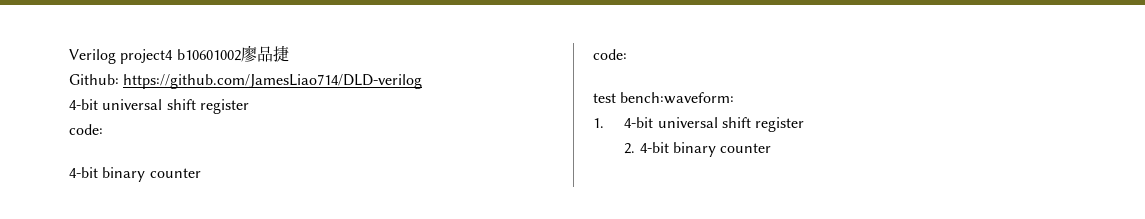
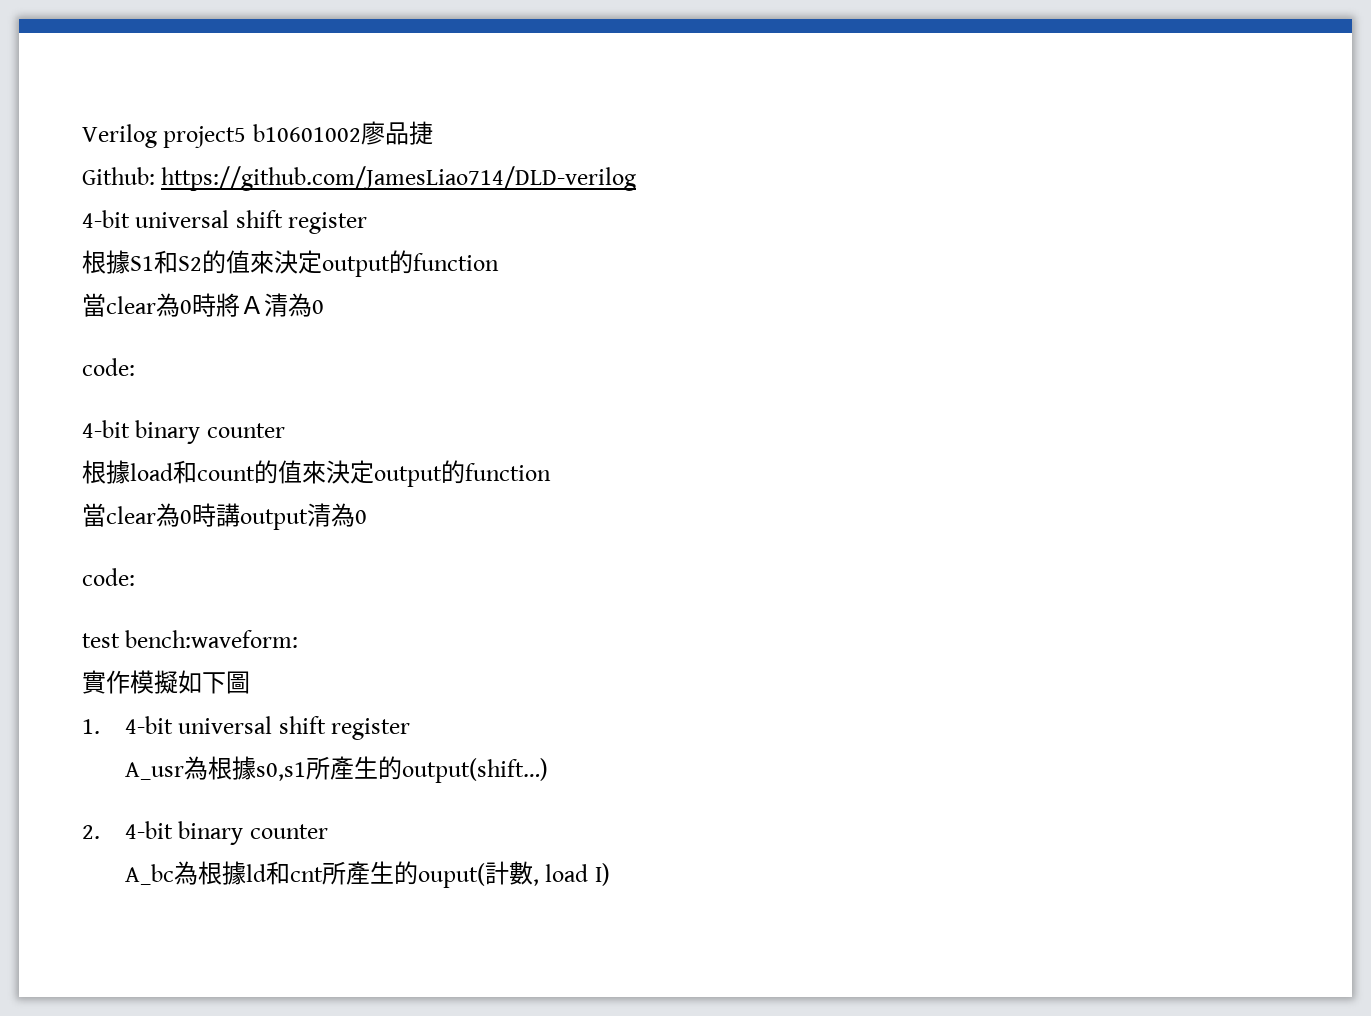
- Verilog project4 b10601002廖品捷
+ Verilog project5 b10601002廖品捷
  Github: https://github.com/JamesLiao714/DLD-verilog
  4-bit universal shift register
+ 根據S1和S2的值來決定output的function
+ 當clear為0時將Ａ清為0
  code:
  4-bit binary counter
+ 根據load和count的值來決定output的function
+ 當clear為0時講output清為0
+ 實作模擬如下圖
+ A_usr為根據s0,s1所產生的output(shift…)
  2. 4-bit binary counter
+ A_bc為根據ld和cnt所產生的ouput(計數, load I)

